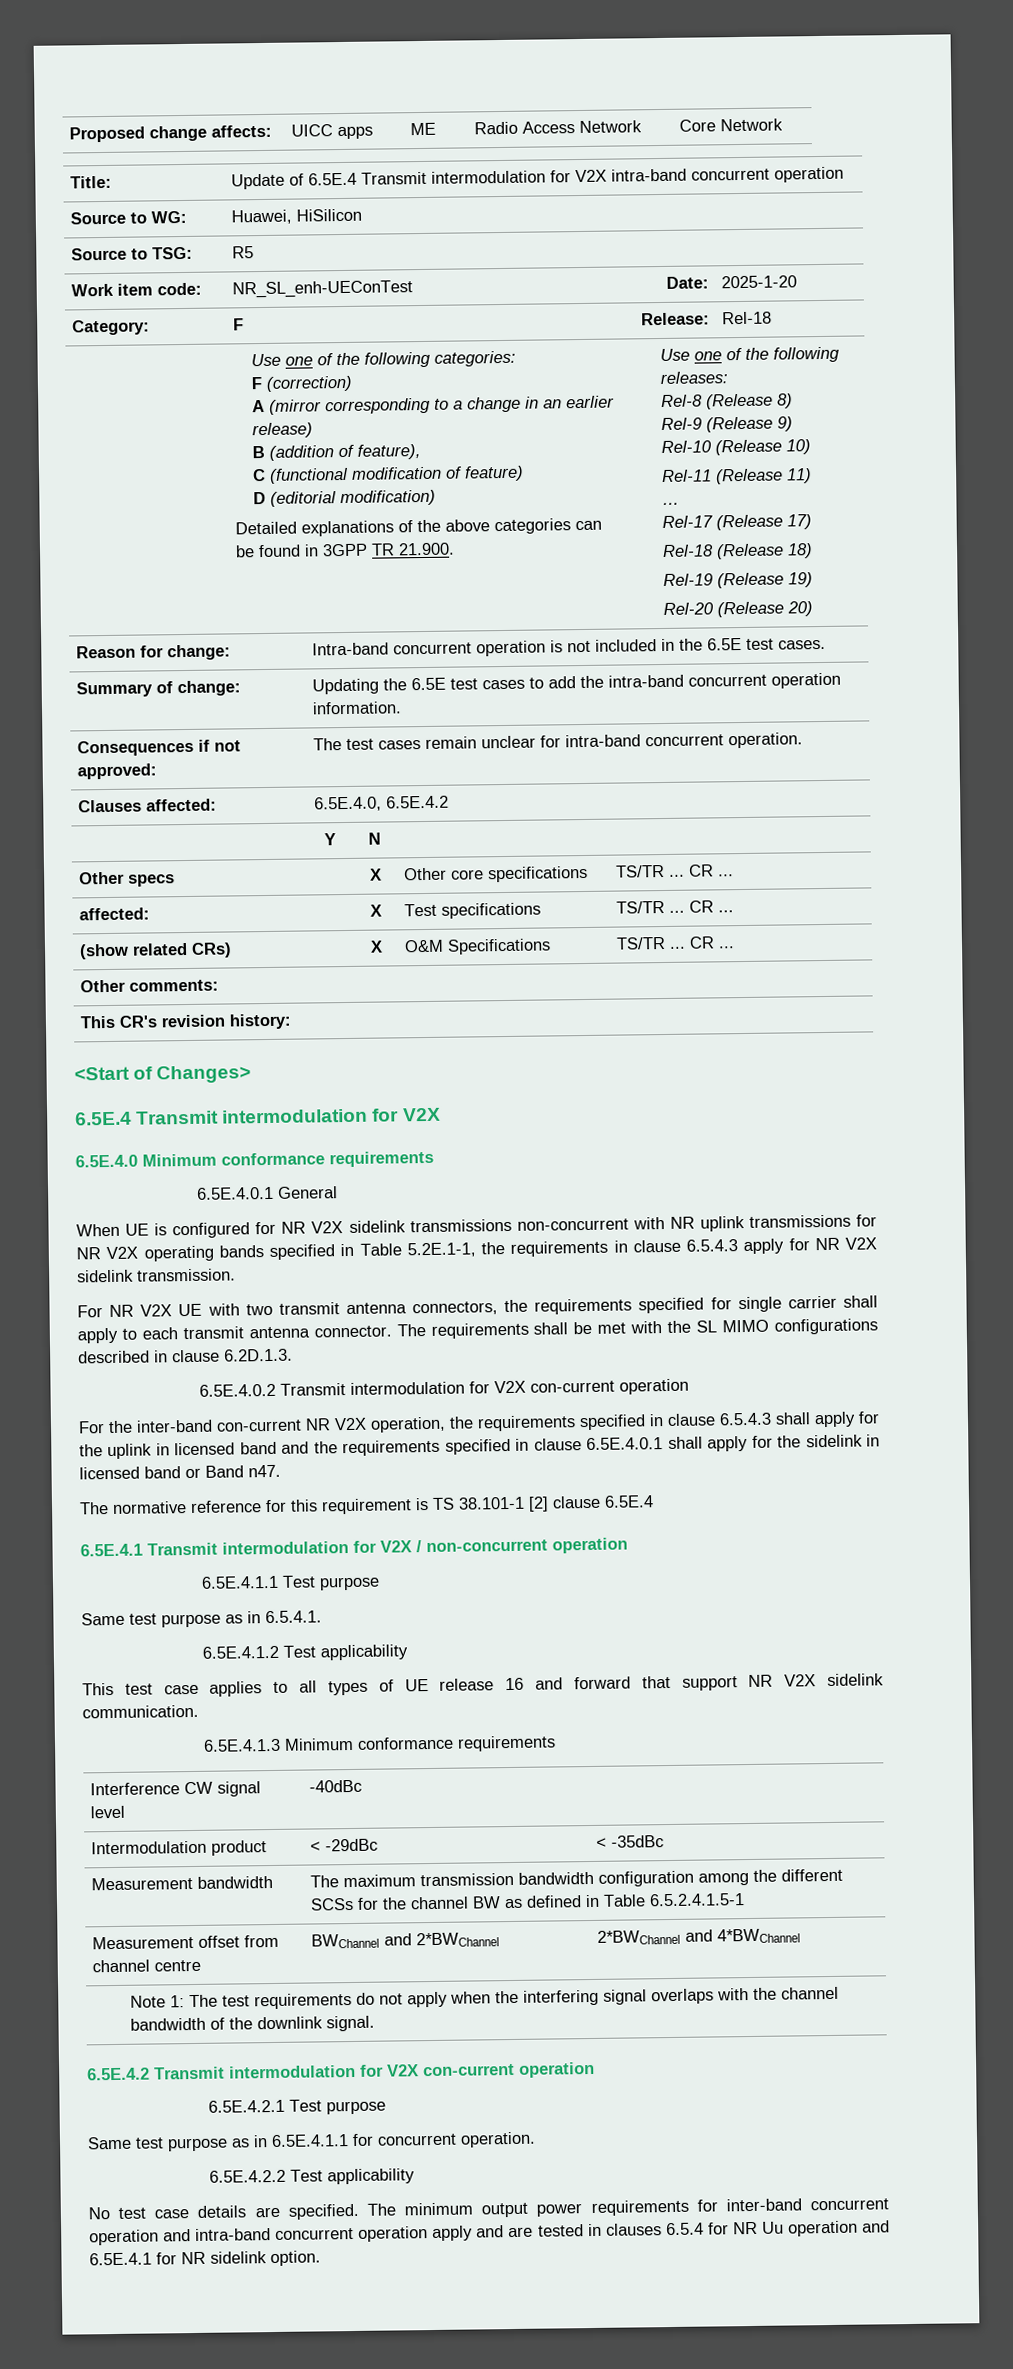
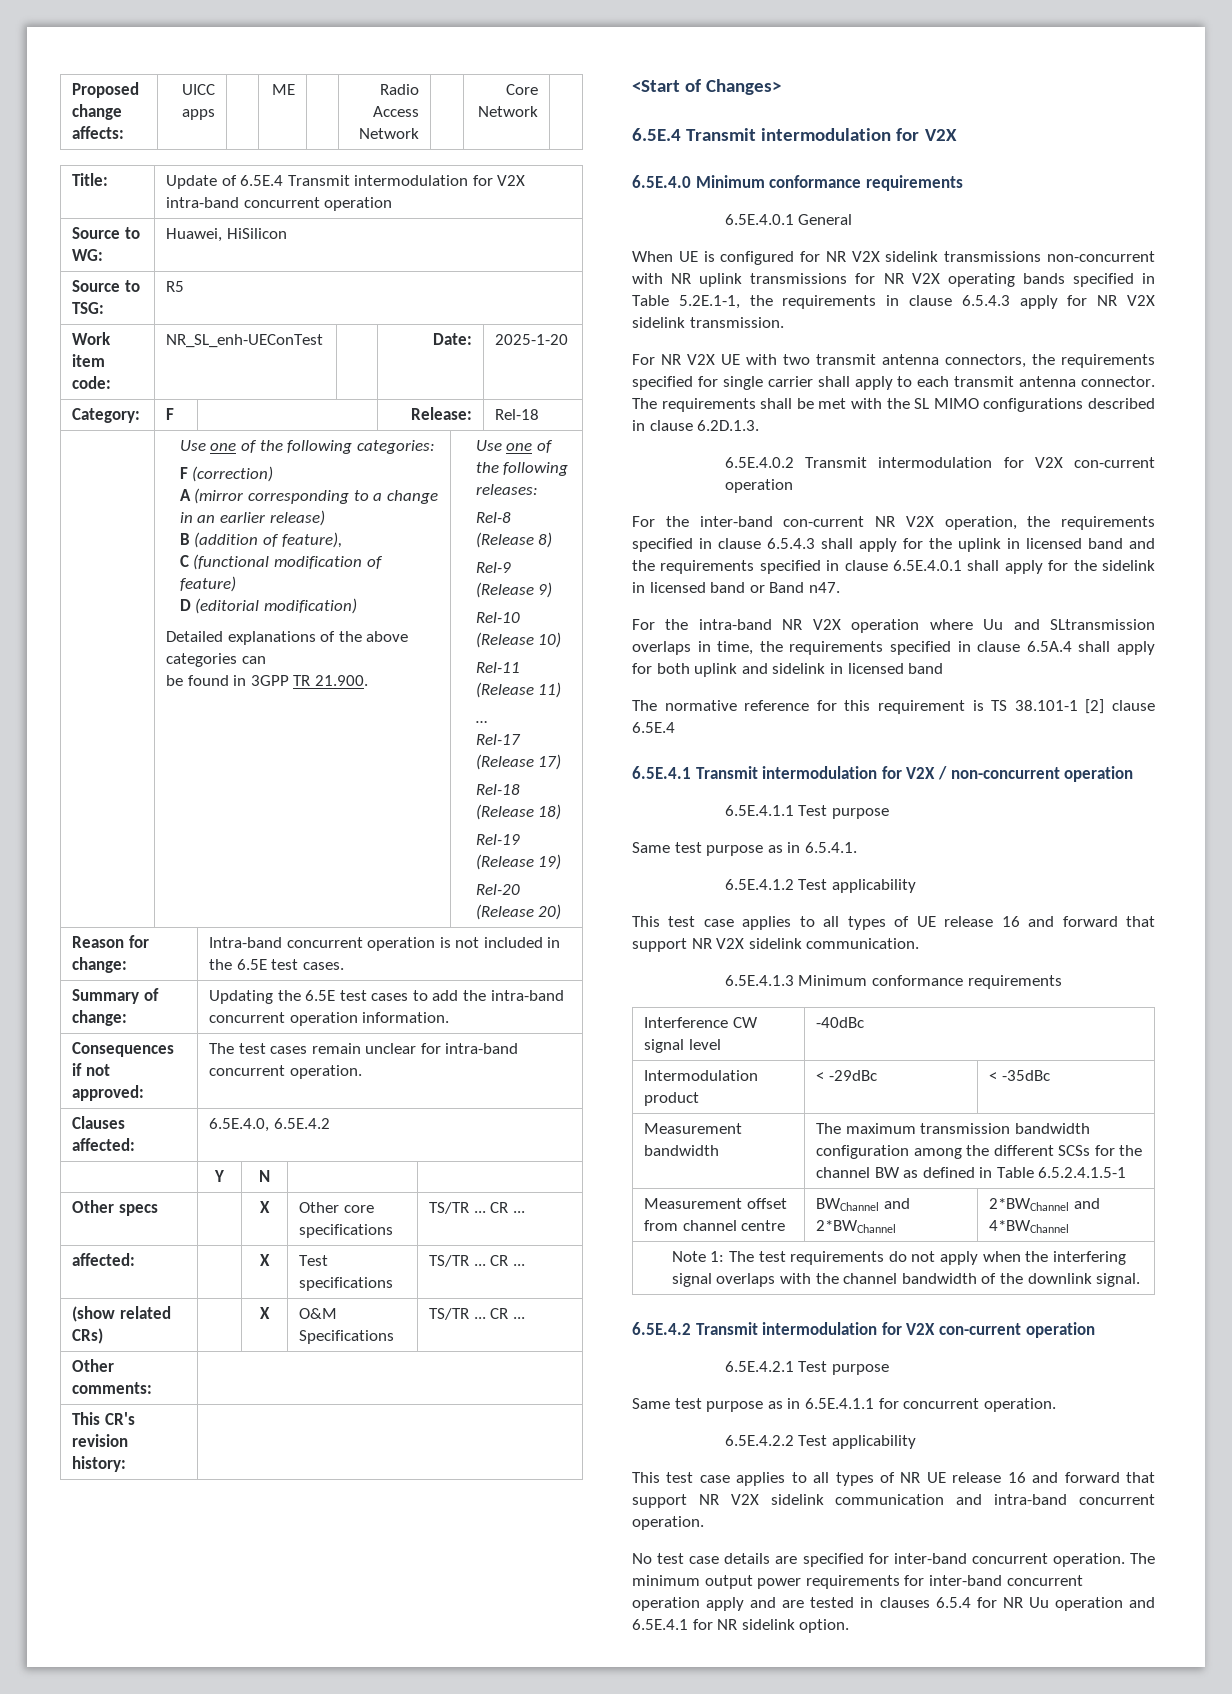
+ For the intra-band NR V2X operation where Uu and SLtransmission overlaps in time, the requirements specified in clause 6.5A.4 shall apply for both uplink and sidelink in licensed band
+ This test case applies to all types of NR UE release 16 and forward that support NR V2X sidelink communication and intra-band concurrent operation.
- No test case details are specified.
+ No test case details are specified for inter-band concurrent operation.
- The minimum output power requirements for inter-band concurrent operation and intra-band concurrent operation apply and are tested in clauses 6.5.4 for NR Uu operation and 6.5E.4.1 for NR sidelink option.
+ The minimum output power requirements for inter-band concurrent operation apply and are tested in clauses 6.5.4 for NR Uu operation and 6.5E.4.1 for NR sidelink option.

